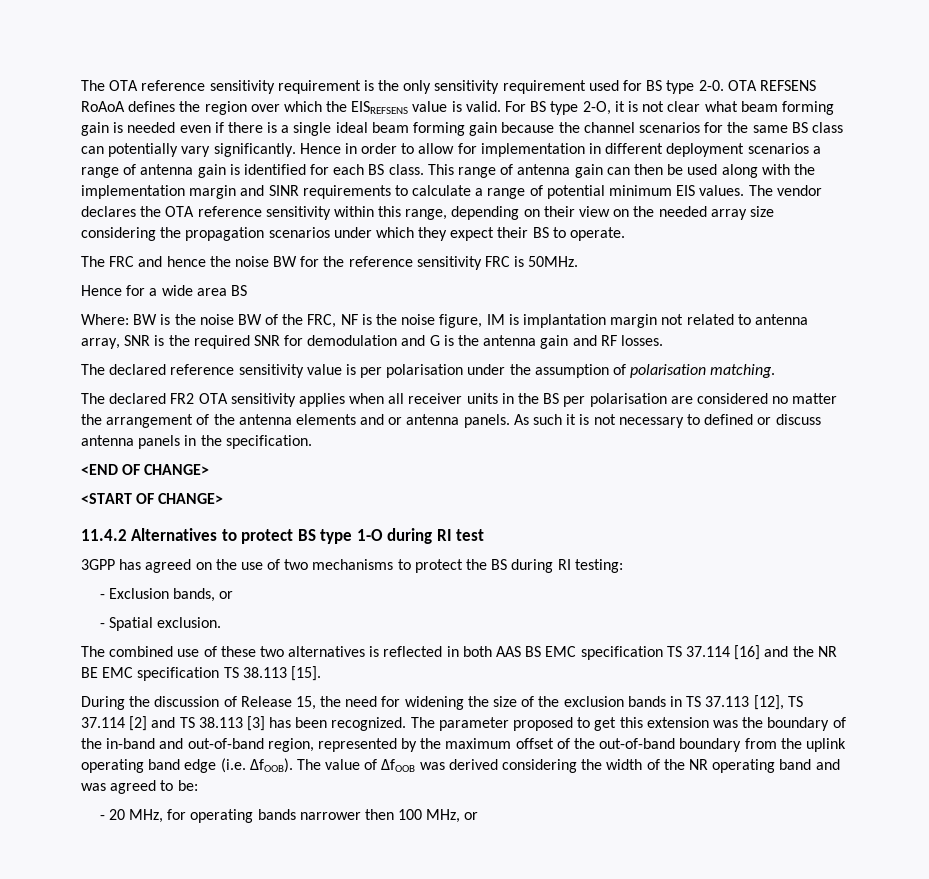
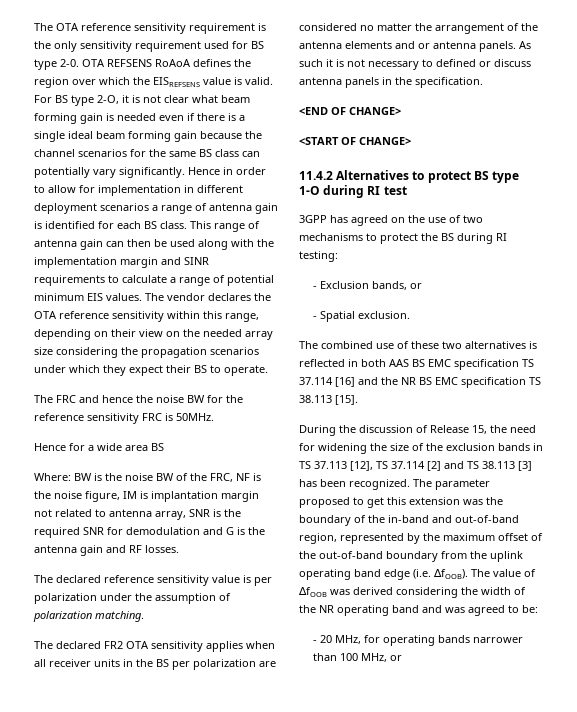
- The declared reference sensitivity value is per polarisation under the assumption of polarisation matching.
+ The declared reference sensitivity value is per polarization under the assumption of polarization matching.
- The declared FR2 OTA sensitivity applies when all receiver units in the BS per polarisation are considered no matter the arrangement of the antenna elements and or antenna panels.
+ The declared FR2 OTA sensitivity applies when all receiver units in the BS per polarization are considered no matter the arrangement of the antenna elements and or antenna panels.
- The combined use of these two alternatives is reflected in both AAS BS EMC specification TS 37.114 [16] and the NR BE EMC specification TS 38.113 [15].
+ The combined use of these two alternatives is reflected in both AAS BS EMC specification TS 37.114 [16] and the NR BS EMC specification TS 38.113 [15].
- - 20 MHz, for operating bands narrower then 100 MHz, or
+ - 20 MHz, for operating bands narrower than 100 MHz, or

